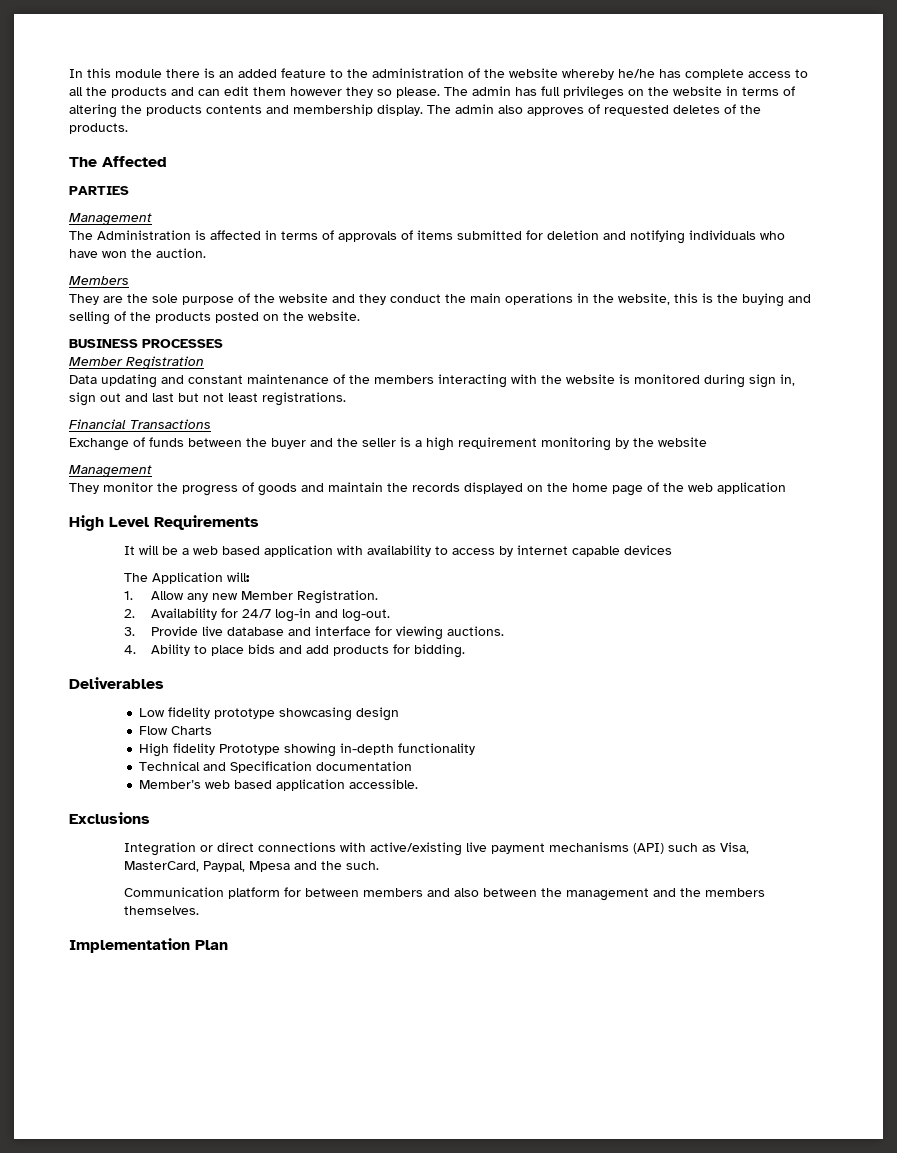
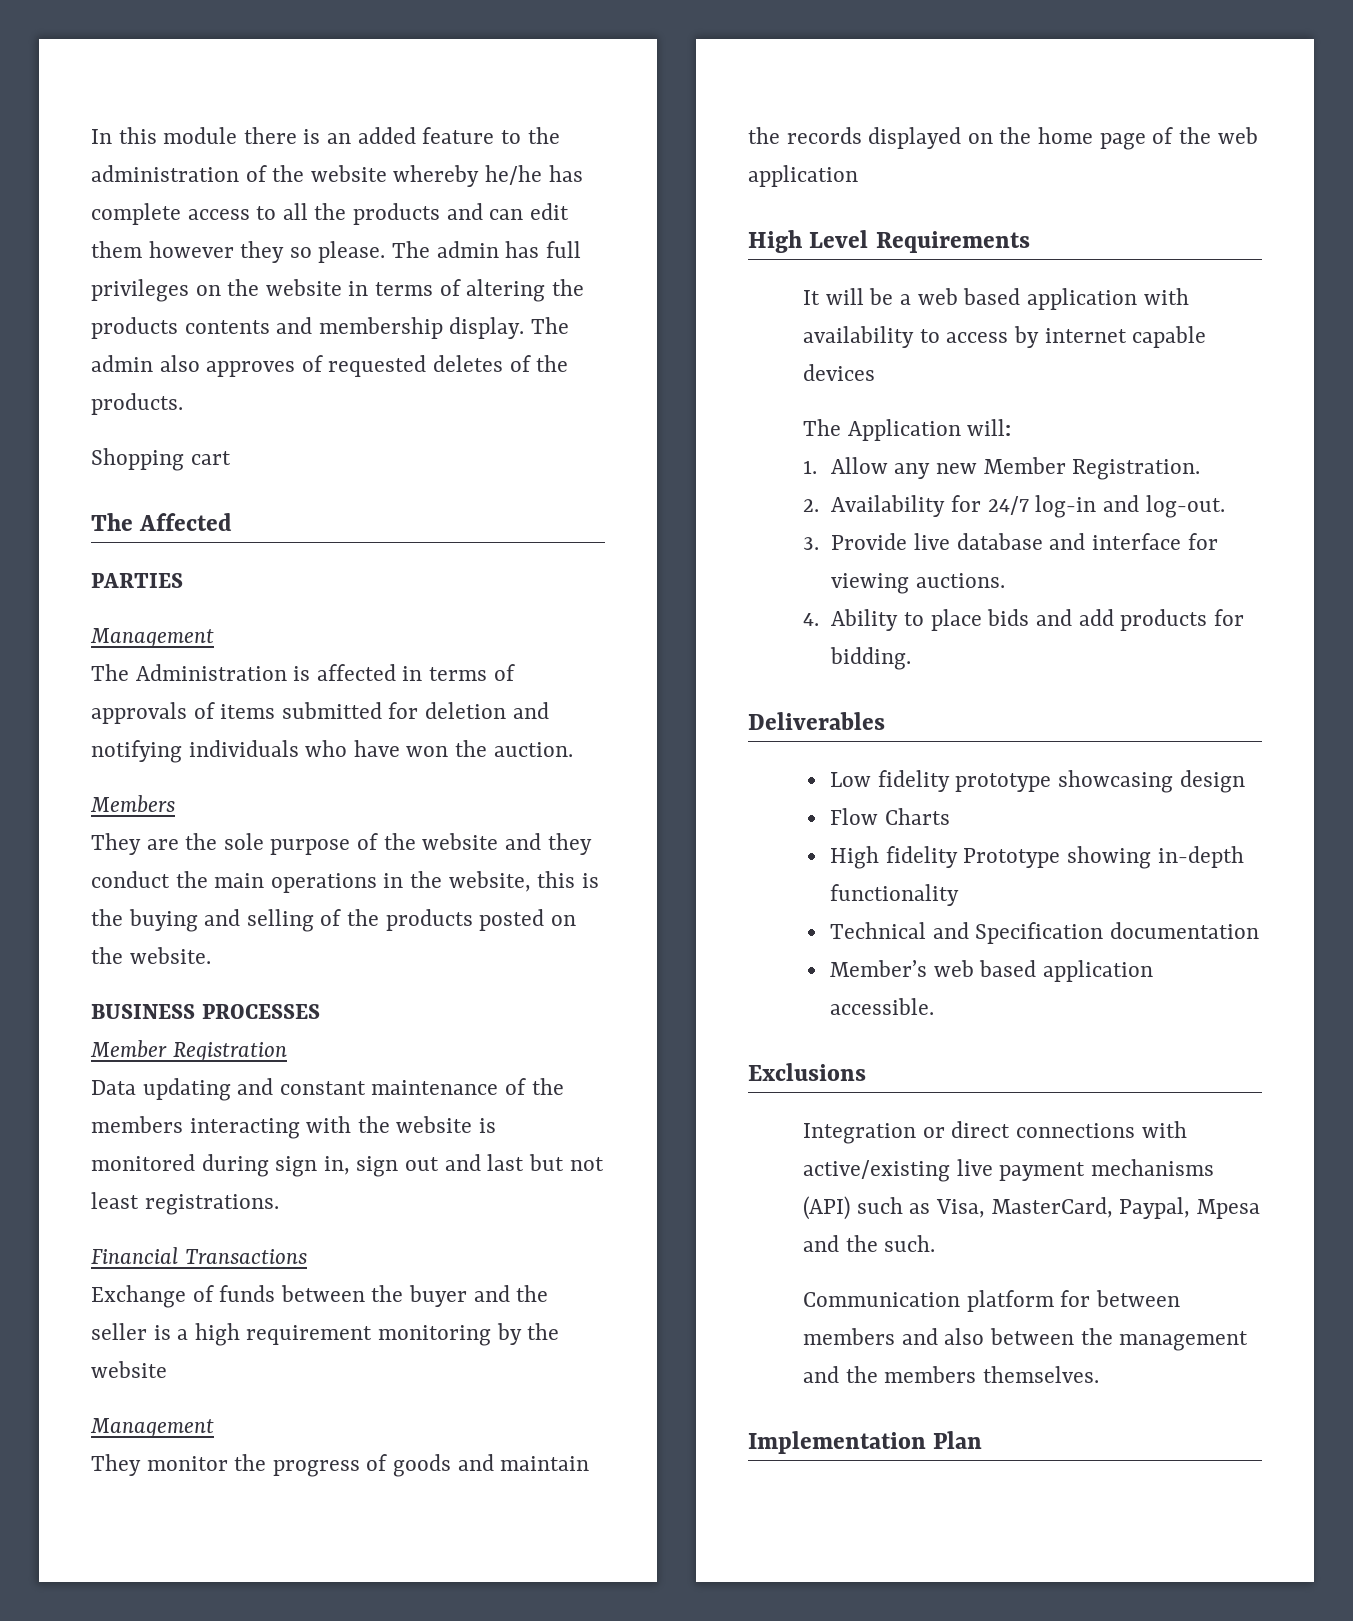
+ Shopping cart

